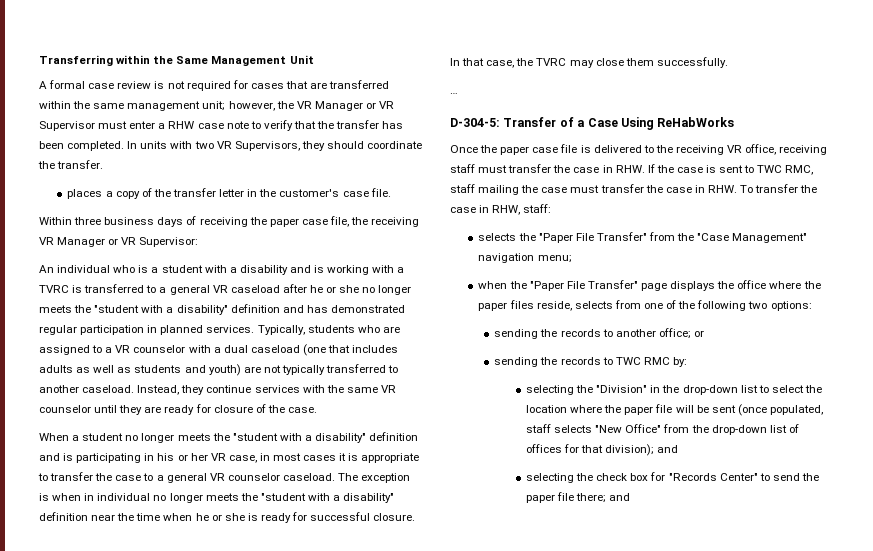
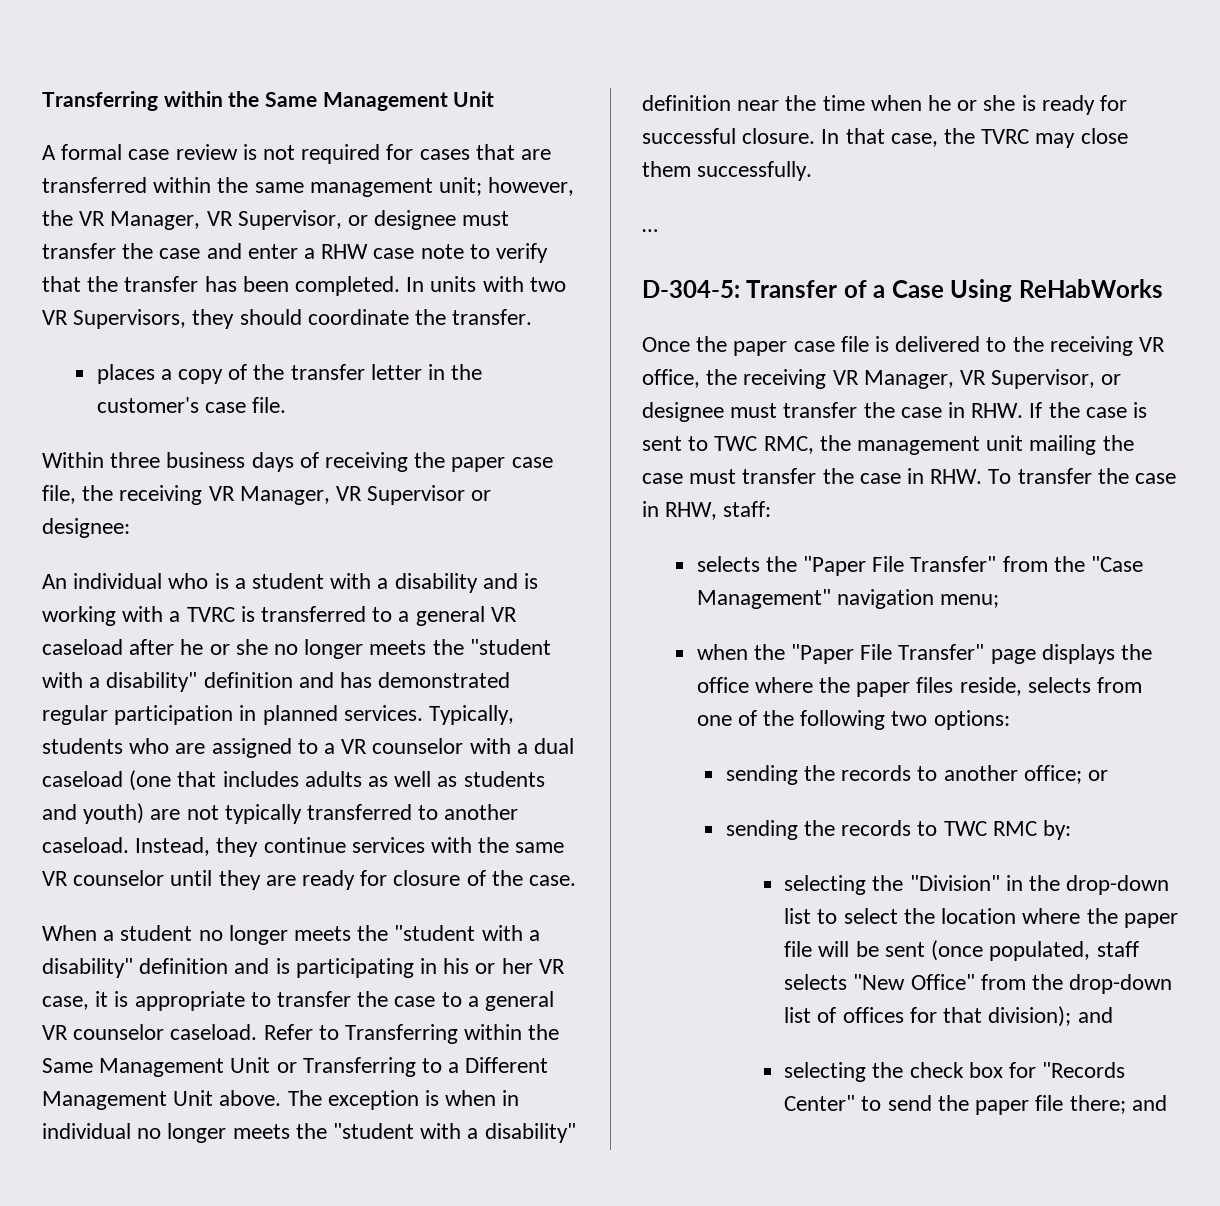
- A formal case review is not required for cases that are transferred within the same management unit; however, the VR Manager or VR Supervisor must enter a RHW case note to verify that the transfer has been completed.
+ A formal case review is not required for cases that are transferred within the same management unit; however, the VR Manager, VR Supervisor, or designee must transfer the case and enter a RHW case note to verify that the transfer has been completed.
- Within three business days of receiving the paper case file, the receiving VR Manager or VR Supervisor:
+ Within three business days of receiving the paper case file, the receiving VR Manager, VR Supervisor or designee:
- When a student no longer meets the "student with a disability" definition and is participating in his or her VR case, in most cases it is appropriate to transfer the case to a general VR counselor caseload.
+ When a student no longer meets the "student with a disability" definition and is participating in his or her VR case, it is appropriate to transfer the case to a general VR counselor caseload.
+ Refer to Transferring within the Same Management Unit or Transferring to a Different Management Unit above.
- Once the paper case file is delivered to the receiving VR office, receiving staff must transfer the case in RHW. If the case is sent to TWC RMC, staff mailing the case must transfer the case in RHW. To transfer the case in RHW, staff:
+ Once the paper case file is delivered to the receiving VR office, the receiving VR Manager, VR Supervisor, or designee must transfer the case in RHW. If the case is sent to TWC RMC, the management unit mailing the case must transfer the case in RHW. To transfer the case in RHW, staff:

